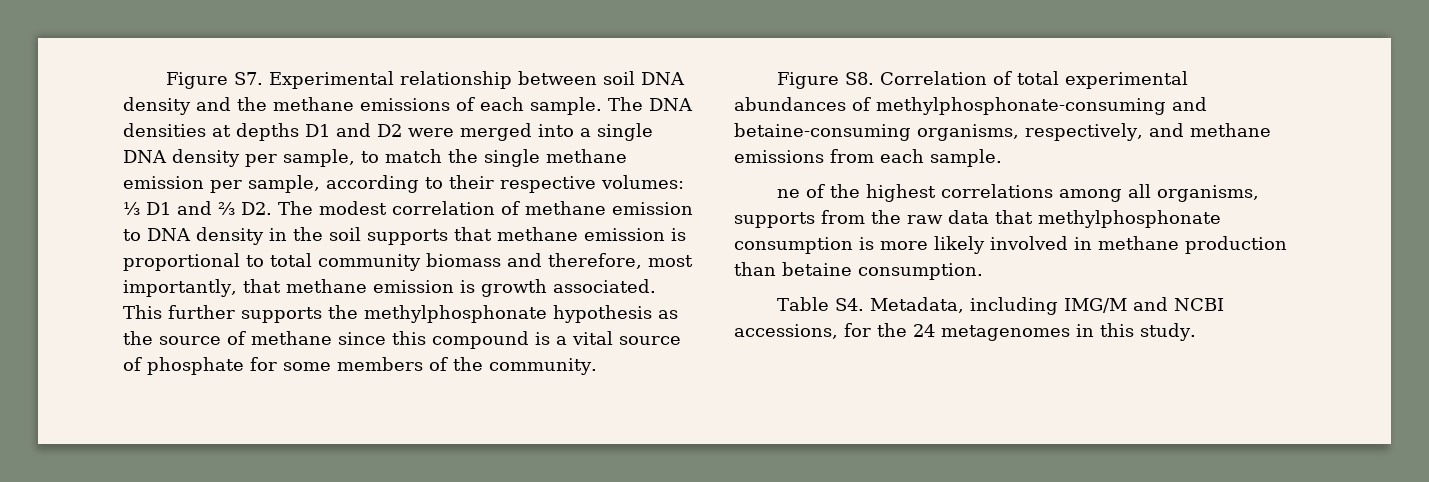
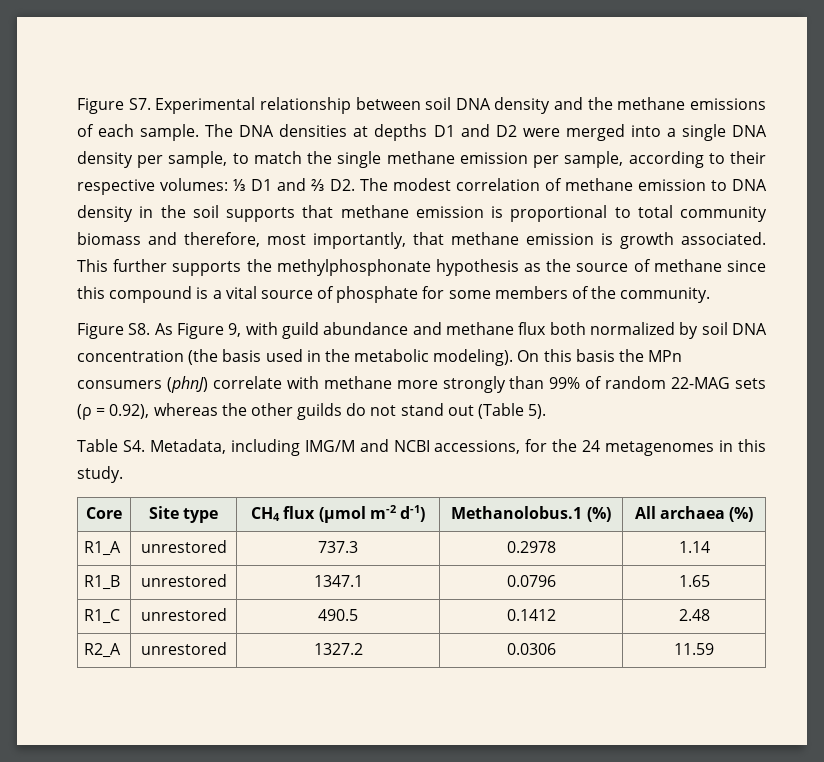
- Figure S8. Correlation of total experimental abundances of methylphosphonate-consuming and betaine-consuming organisms, respectively, and methane emissions from each sample.
- ne of the highest correlations among all organisms, supports from the raw data that methylphosphonate consumption is more likely involved in methane production than betaine consumption.
+ Figure S8. As Figure 9, with guild abundance and methane flux both normalized by soil DNA concentration (the basis used in the metabolic modeling). On this basis the MPn consumers (phnJ) correlate with methane more strongly than 99% of random 22-MAG sets (ρ = 0.92), whereas the other guilds do not stand out (Table 5).
+ Core | Site type | CH4 flux (µmol m-2 d-1) | Methanolobus.1 (%) | All archaea (%)
+ R1_A | unrestored | 737.3 | 0.2978 | 1.14
+ R1_B | unrestored | 1347.1 | 0.0796 | 1.65
+ R1_C | unrestored | 490.5 | 0.1412 | 2.48
+ R2_A | unrestored | 1327.2 | 0.0306 | 11.59

